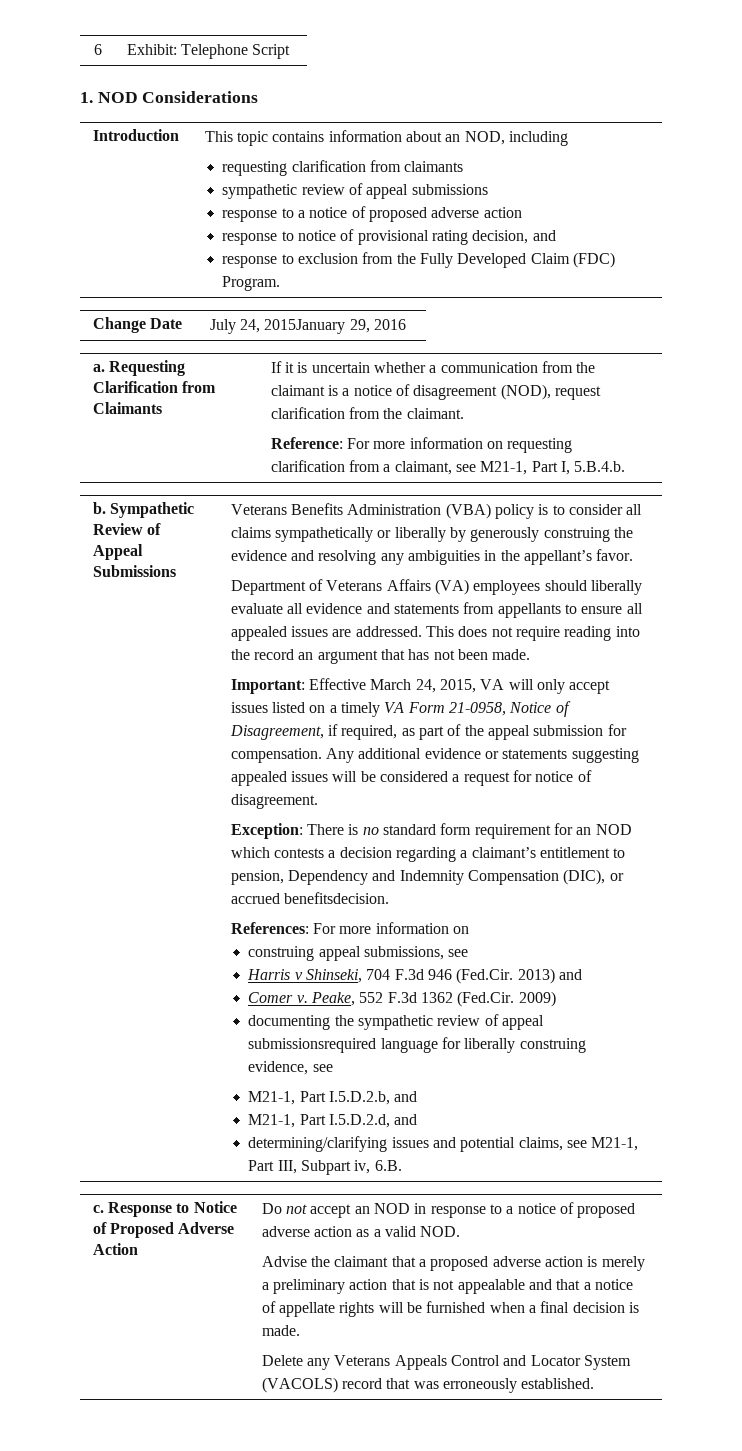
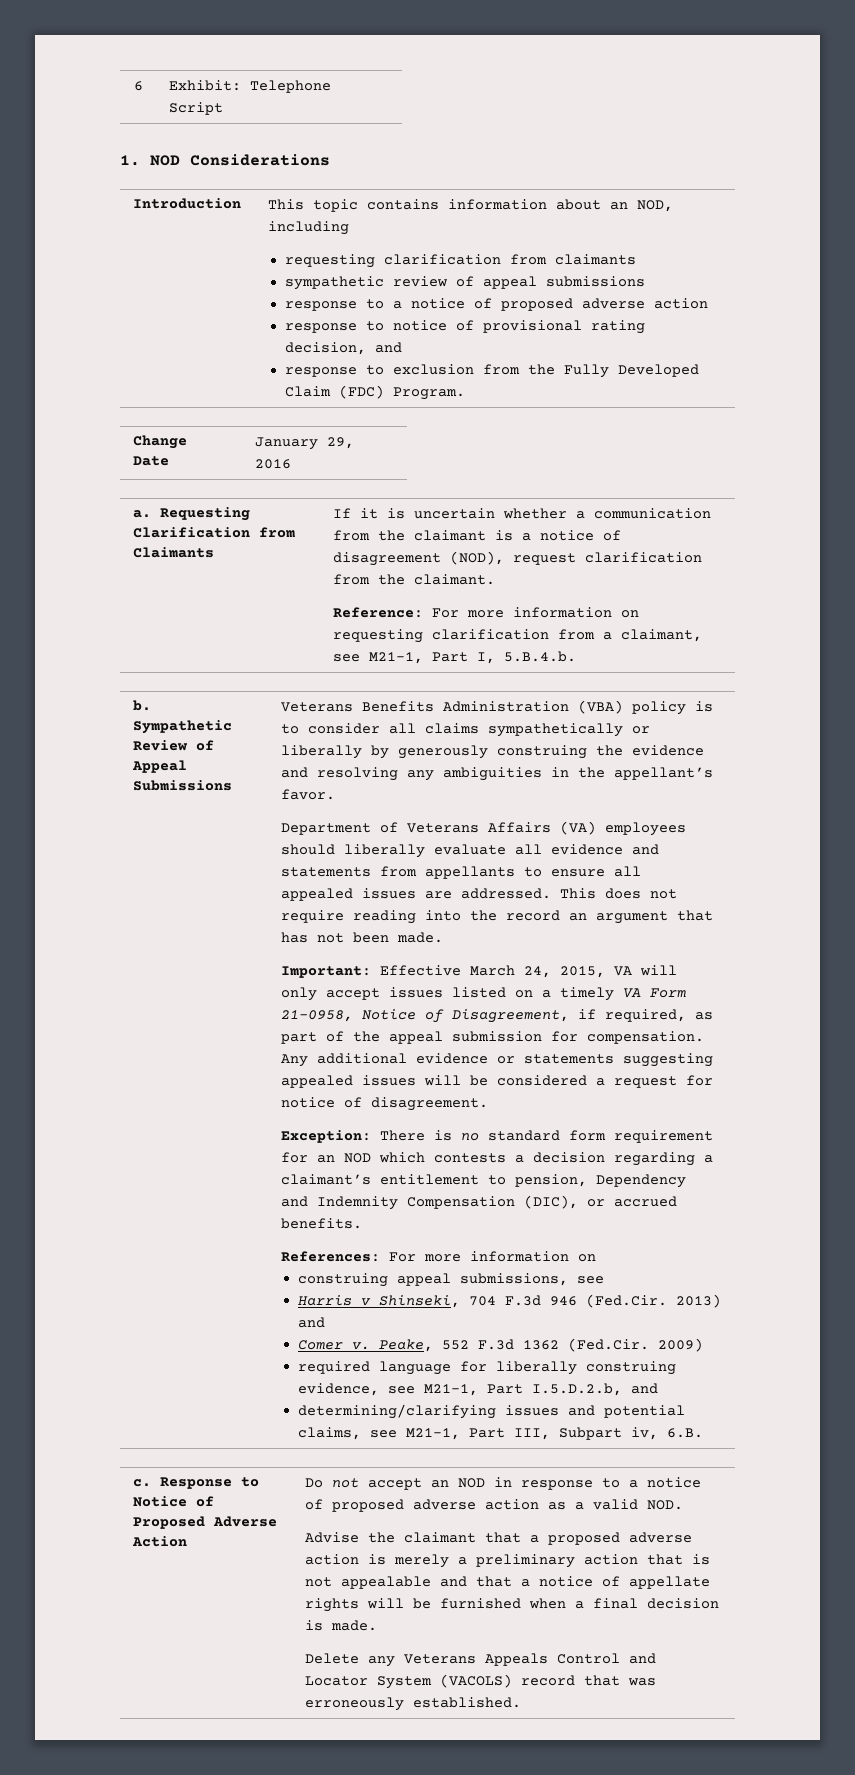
- Change Date | July 24, 2015January 29, 2016
+ Change Date | January 29, 2016
- Exception: There is no standard form requirement for an NOD which contests a decision regarding a claimant’s entitlement to pension, Dependency and Indemnity Compensation (DIC), or accrued benefitsdecision.
+ Exception: There is no standard form requirement for an NOD which contests a decision regarding a claimant’s entitlement to pension, Dependency and Indemnity Compensation (DIC), or accrued benefits.
- documenting the sympathetic review of appeal submissionsrequired language for liberally construing evidence, see
- M21-1, Part I.5.D.2.b, and
+ required language for liberally construing evidence, see M21-1, Part I.5.D.2.b, and
- M21-1, Part I.5.D.2.d, and

